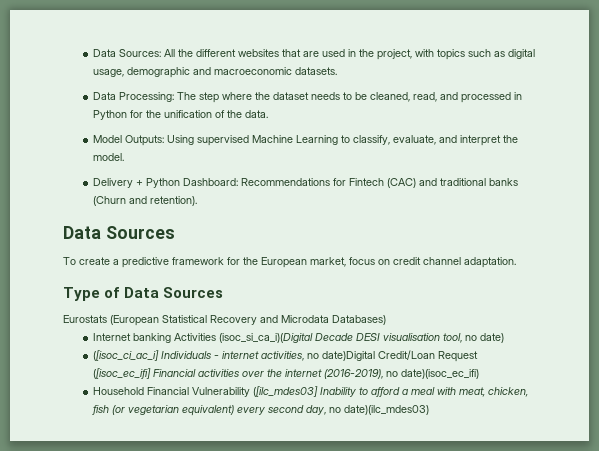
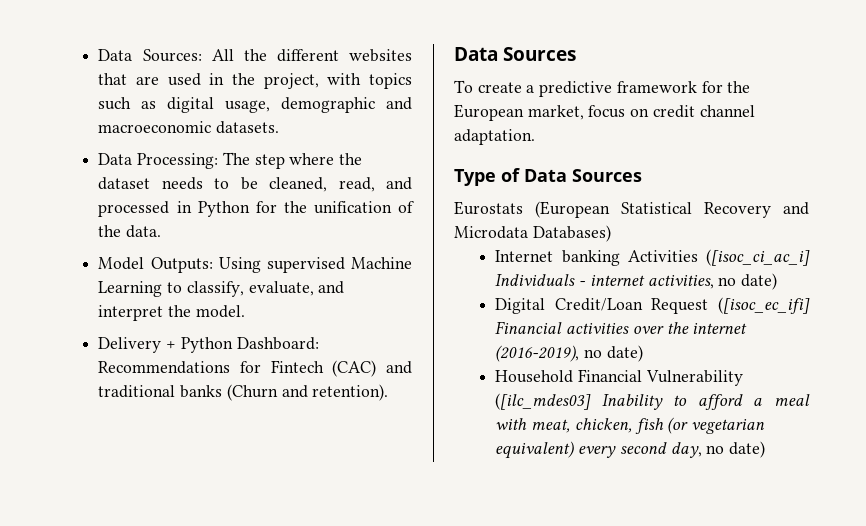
- Internet banking Activities (isoc_si_ca_i)(Digital Decade DESI visualisation tool, no date)
- ([isoc_ci_ac_i] Individuals - internet activities, no date)Digital Credit/Loan Request ([isoc_ec_ifi] Financial activities over the internet (2016-2019), no date)(isoc_ec_ifi)
+ Internet banking Activities ([isoc_ci_ac_i] Individuals - internet activities, no date)
+ Digital Credit/Loan Request ([isoc_ec_ifi] Financial activities over the internet (2016-2019), no date)
- Household Financial Vulnerability ([ilc_mdes03] Inability to afford a meal with meat, chicken, fish (or vegetarian equivalent) every second day, no date)(ilc_mdes03)
+ Household Financial Vulnerability ([ilc_mdes03] Inability to afford a meal with meat, chicken, fish (or vegetarian equivalent) every second day, no date)

